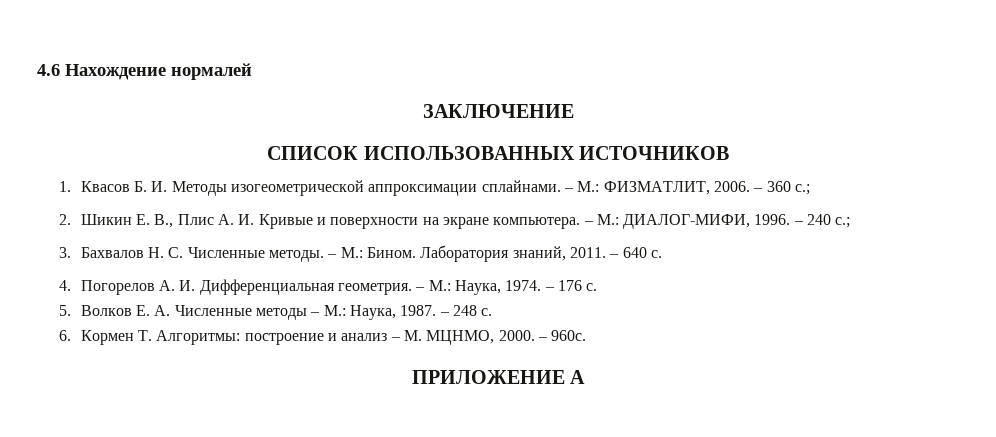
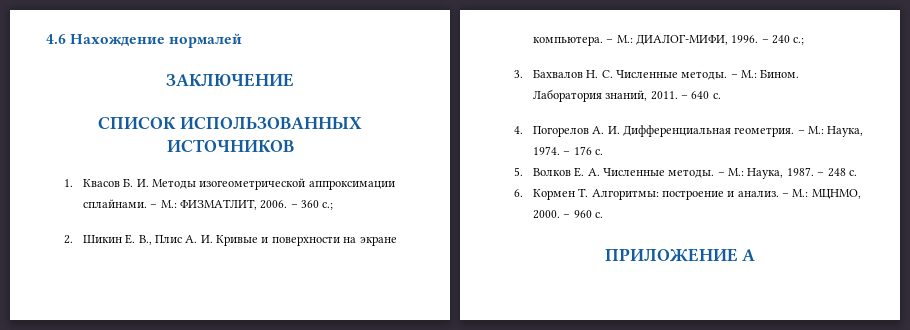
- 5. Волков Е. А. Численные методы – М.: Наука, 1987.
+ 5. Волков Е. А. Численные методы. – М.: Наука, 1987.
- 6. Кормен Т. Алгоритмы: построение и анализ – М. МЦНМО, 2000.
+ 6. Кормен Т. Алгоритмы: построение и анализ. – М.: МЦНМО, 2000.
- – 960с.
+ – 960 с.

